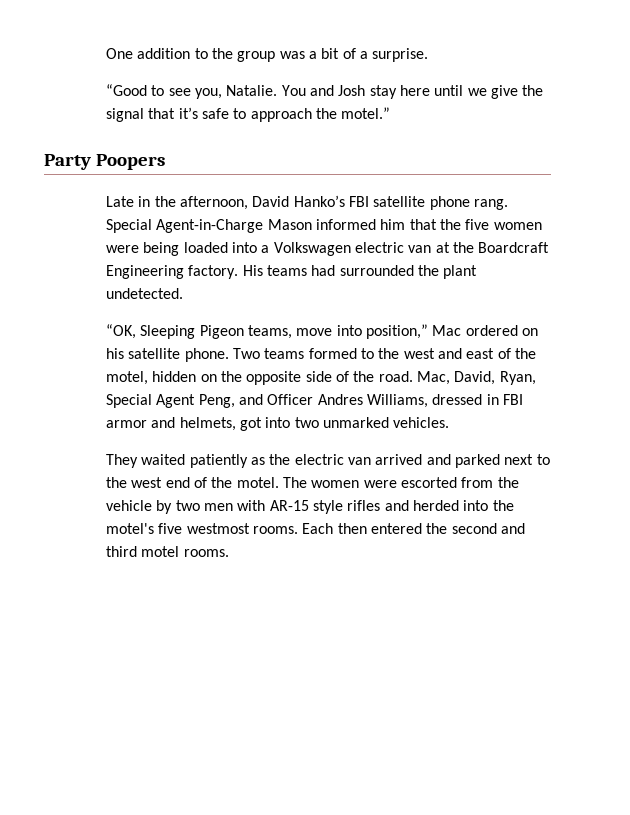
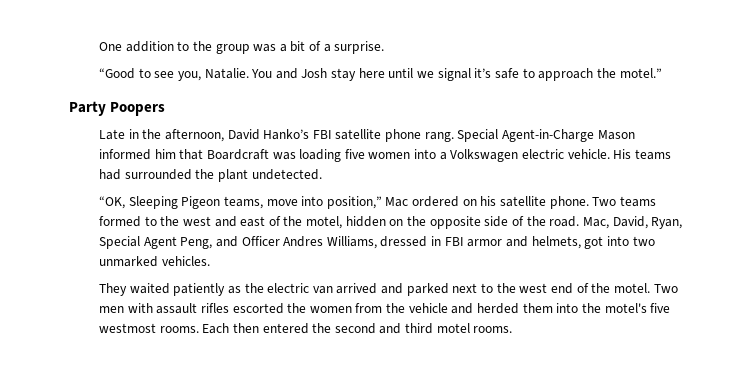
- You and Josh stay here until we give the signal that it’s safe to approach the motel.”
+ You and Josh stay here until we signal it’s safe to approach the motel.”
- Special Agent-in-Charge Mason informed him that the five women were being loaded into a Volkswagen electric van at the Boardcraft Engineering factory.
+ Special Agent-in-Charge Mason informed him that Boardcraft was loading five women into a Volkswagen electric vehicle.
- The women were escorted from the vehicle by two men with AR-15 style rifles and herded into the motel's five westmost rooms.
+ Two men with assault rifles escorted the women from the vehicle and herded them into the motel's five westmost rooms.

